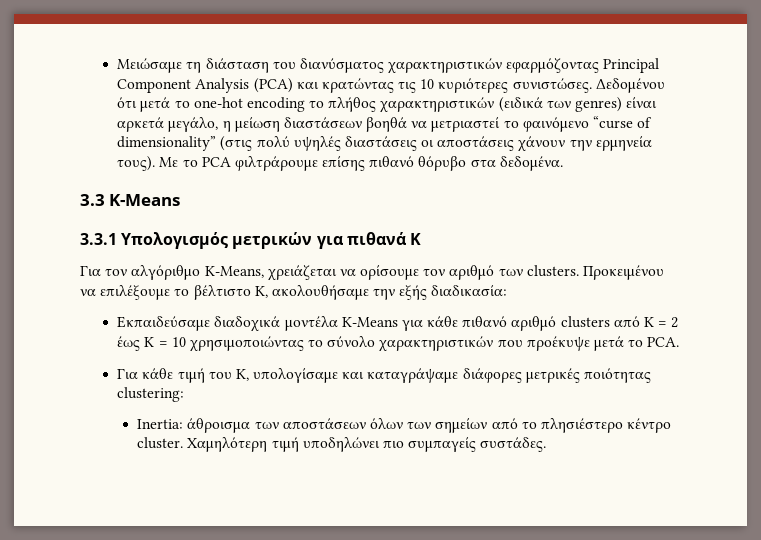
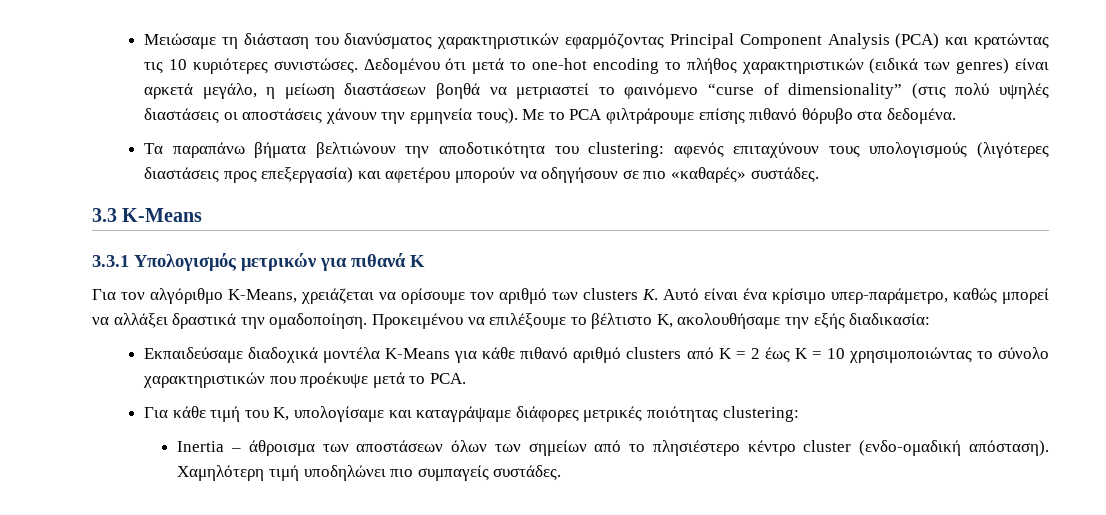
+ Τα παραπάνω βήματα βελτιώνουν την αποδοτικότητα του clustering: αφενός επιταχύνουν τους υπολογισμούς (λιγότερες διαστάσεις προς επεξεργασία) και αφετέρου μπορούν να οδηγήσουν σε πιο «καθαρές» συστάδες.
- Για τον αλγόριθμο K-Means, χρειάζεται να ορίσουμε τον αριθμό των clusters.
+ Για τον αλγόριθμο K-Means, χρειάζεται να ορίσουμε τον αριθμό των clusters K. Αυτό είναι ένα κρίσιμο υπερ-παράμετρο, καθώς μπορεί να αλλάξει δραστικά την ομαδοποίηση.
- Inertia: άθροισμα των αποστάσεων όλων των σημείων από το πλησιέστερο κέντρο cluster.
+ Inertia – άθροισμα των αποστάσεων όλων των σημείων από το πλησιέστερο κέντρο cluster (ενδο-ομαδική απόσταση).

